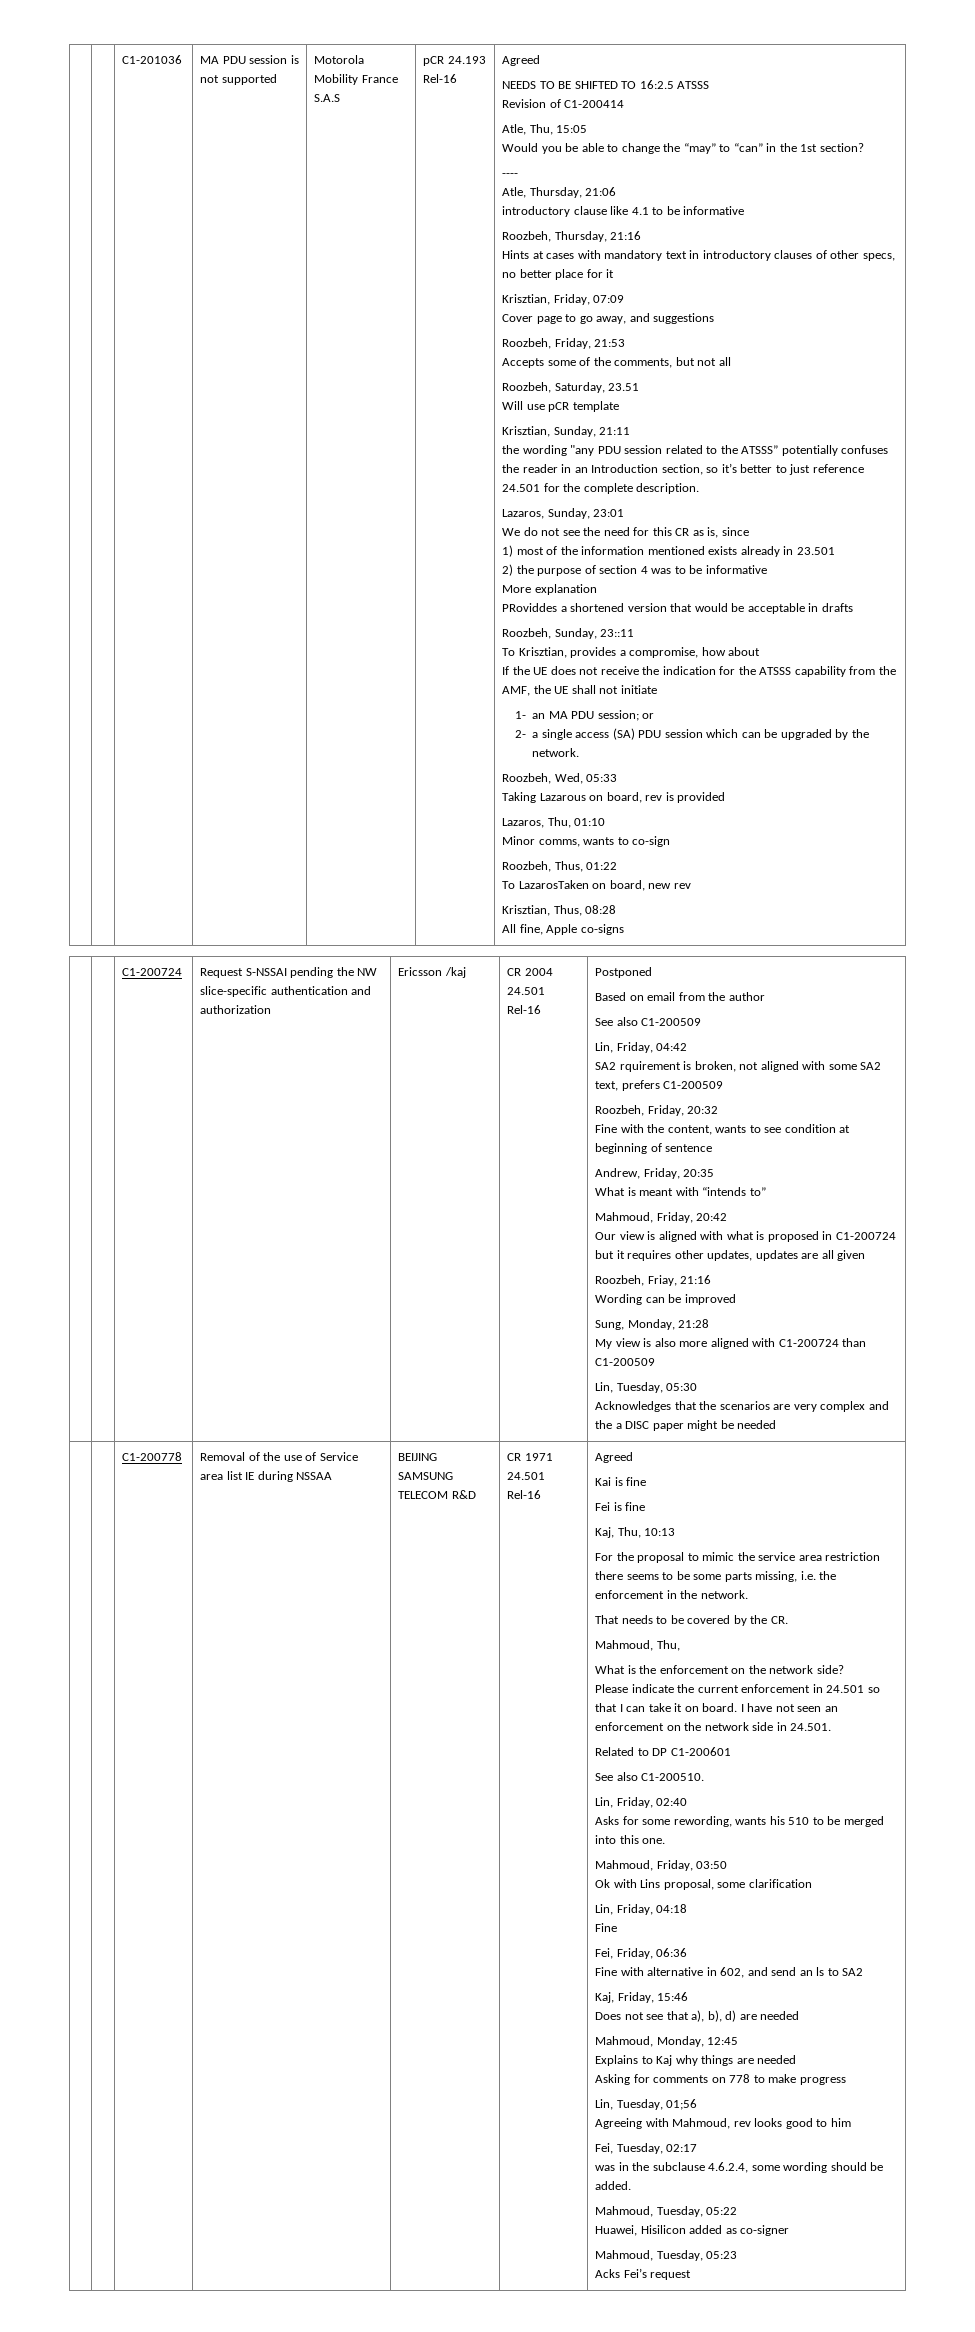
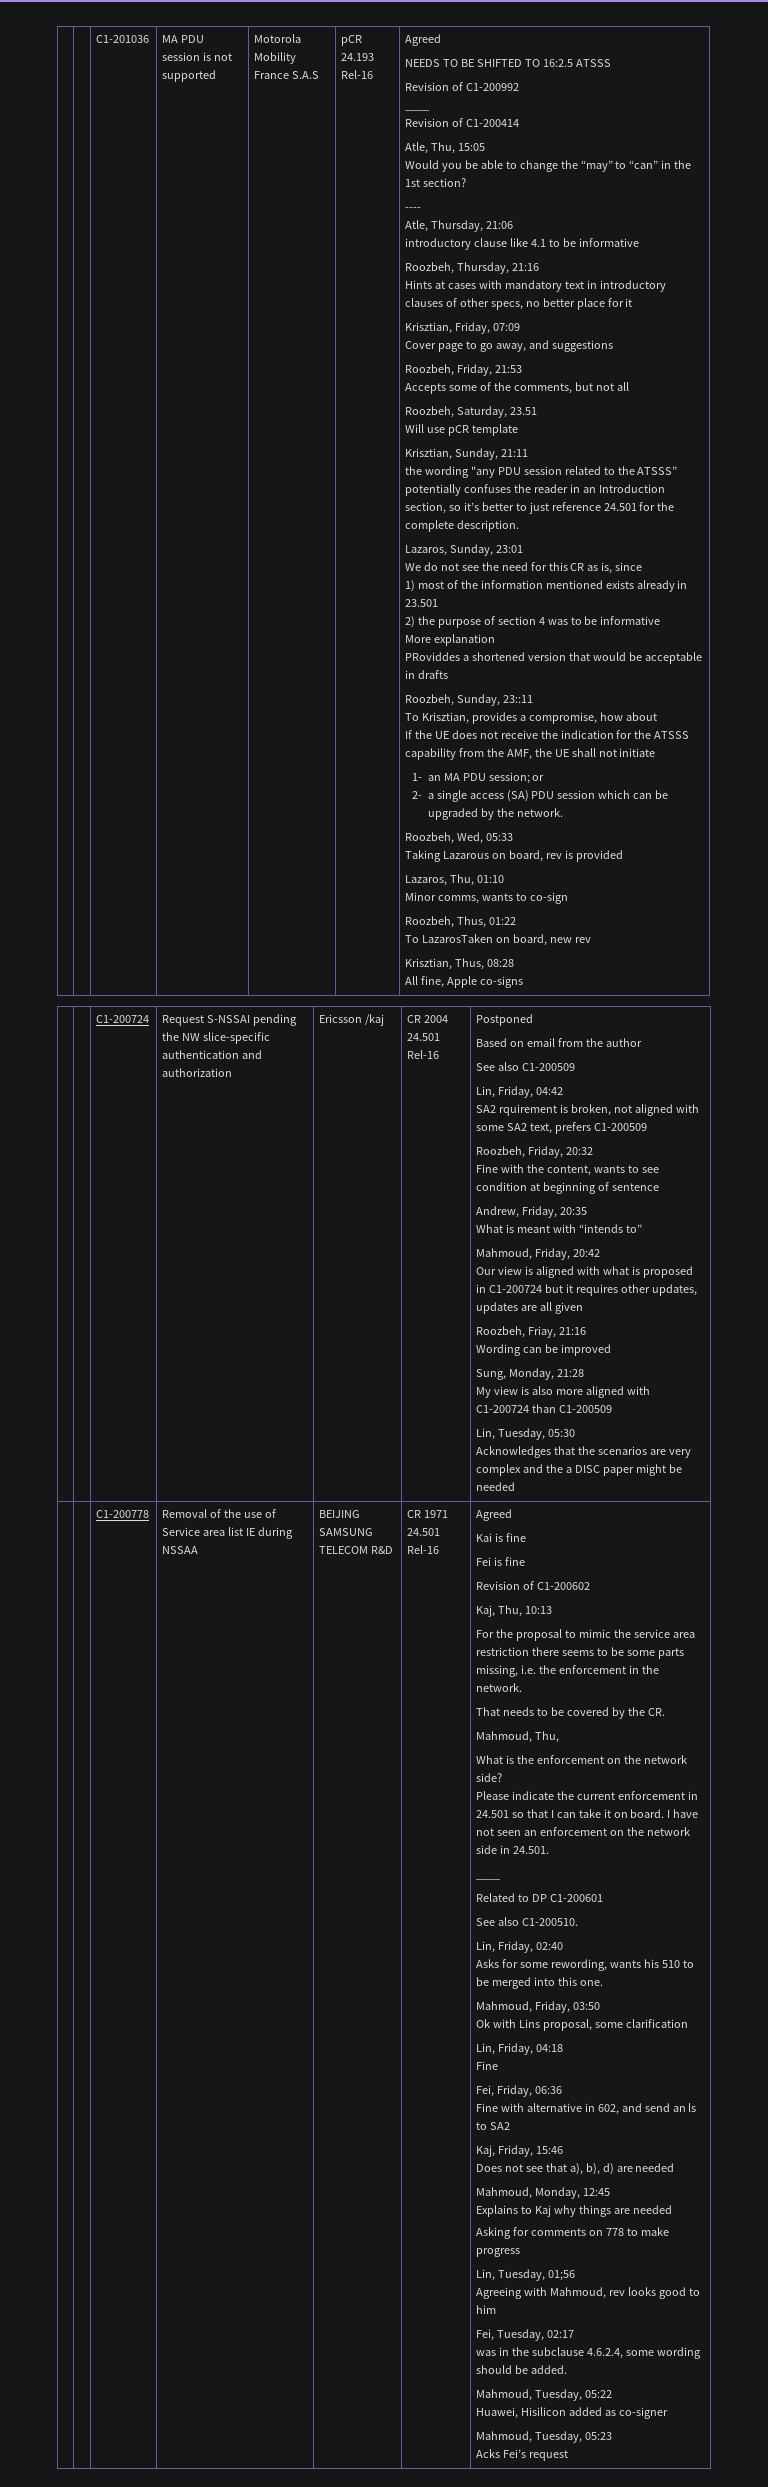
+ Revision of C1-200992
+ ____
+ Revision of C1-200602
  I have not seen an enforcement on the network side in 24.501.
+ ____

